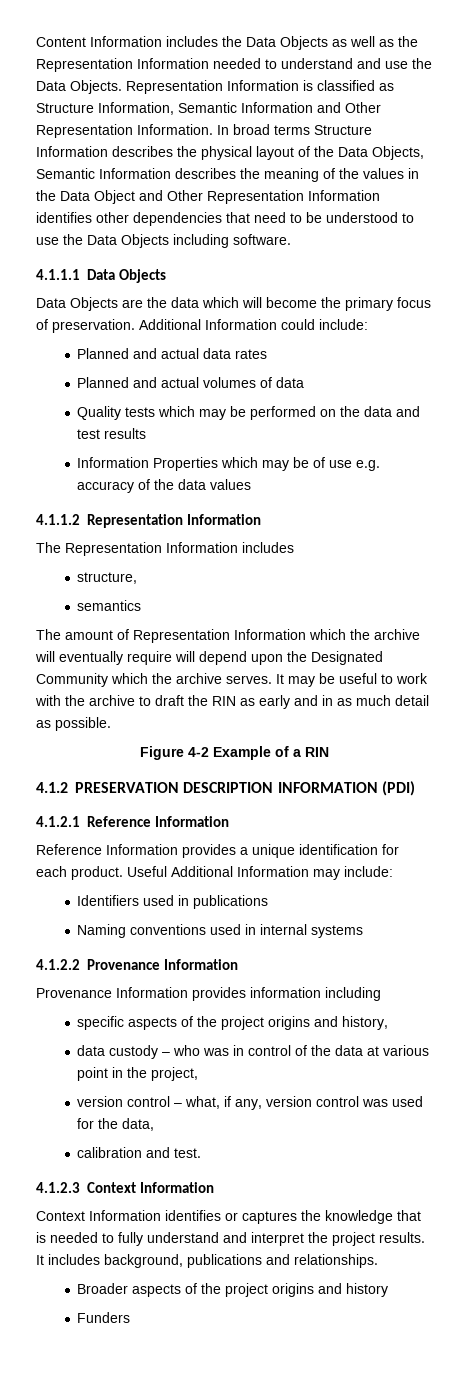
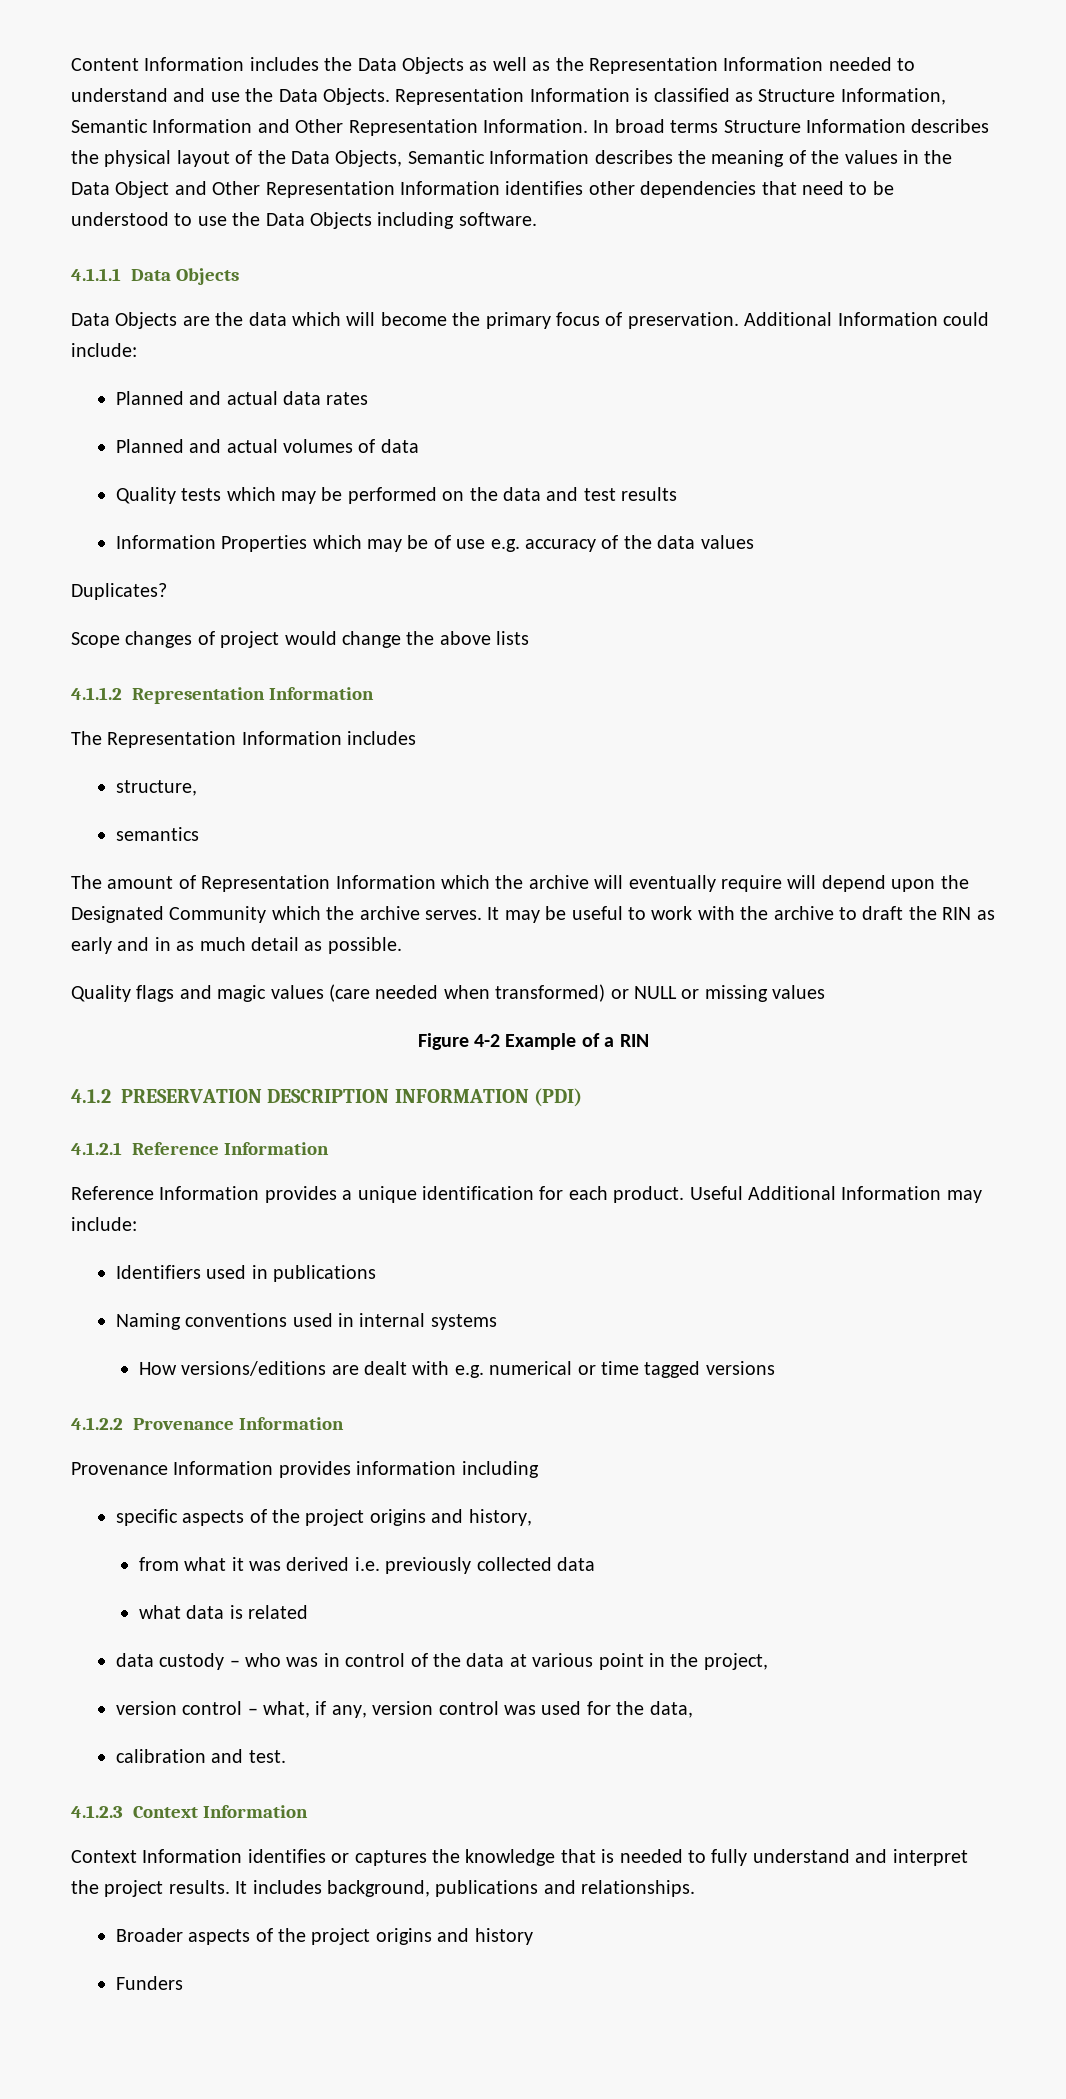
+ Duplicates?
+ Scope changes of project would change the above lists
+ Quality flags and magic values (care needed when transformed) or NULL or missing values
+ How versions/editions are dealt with e.g. numerical or time tagged versions
+ from what it was derived i.e. previously collected data
+ what data is related

